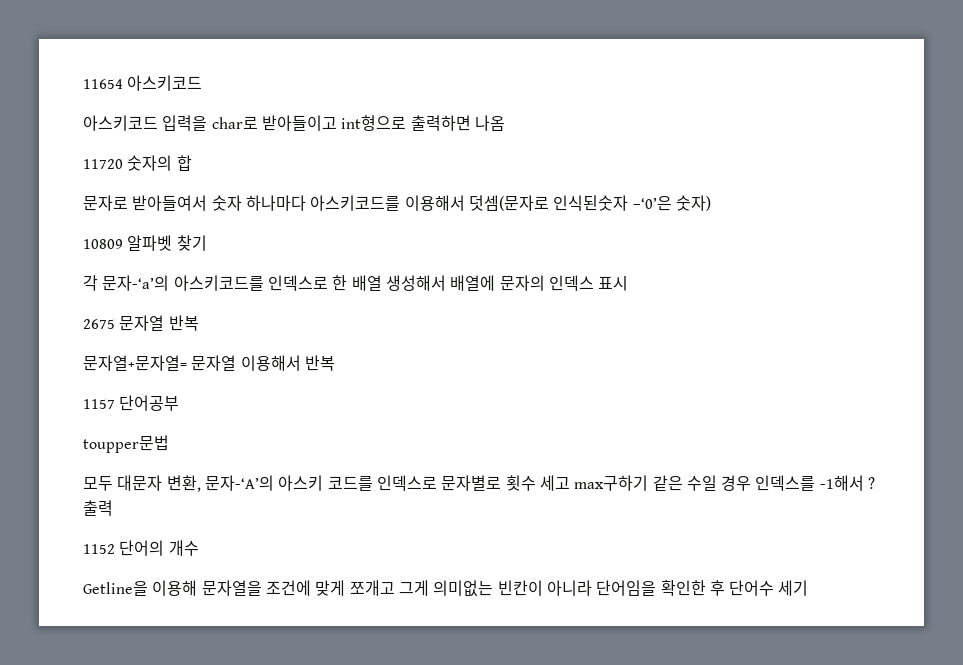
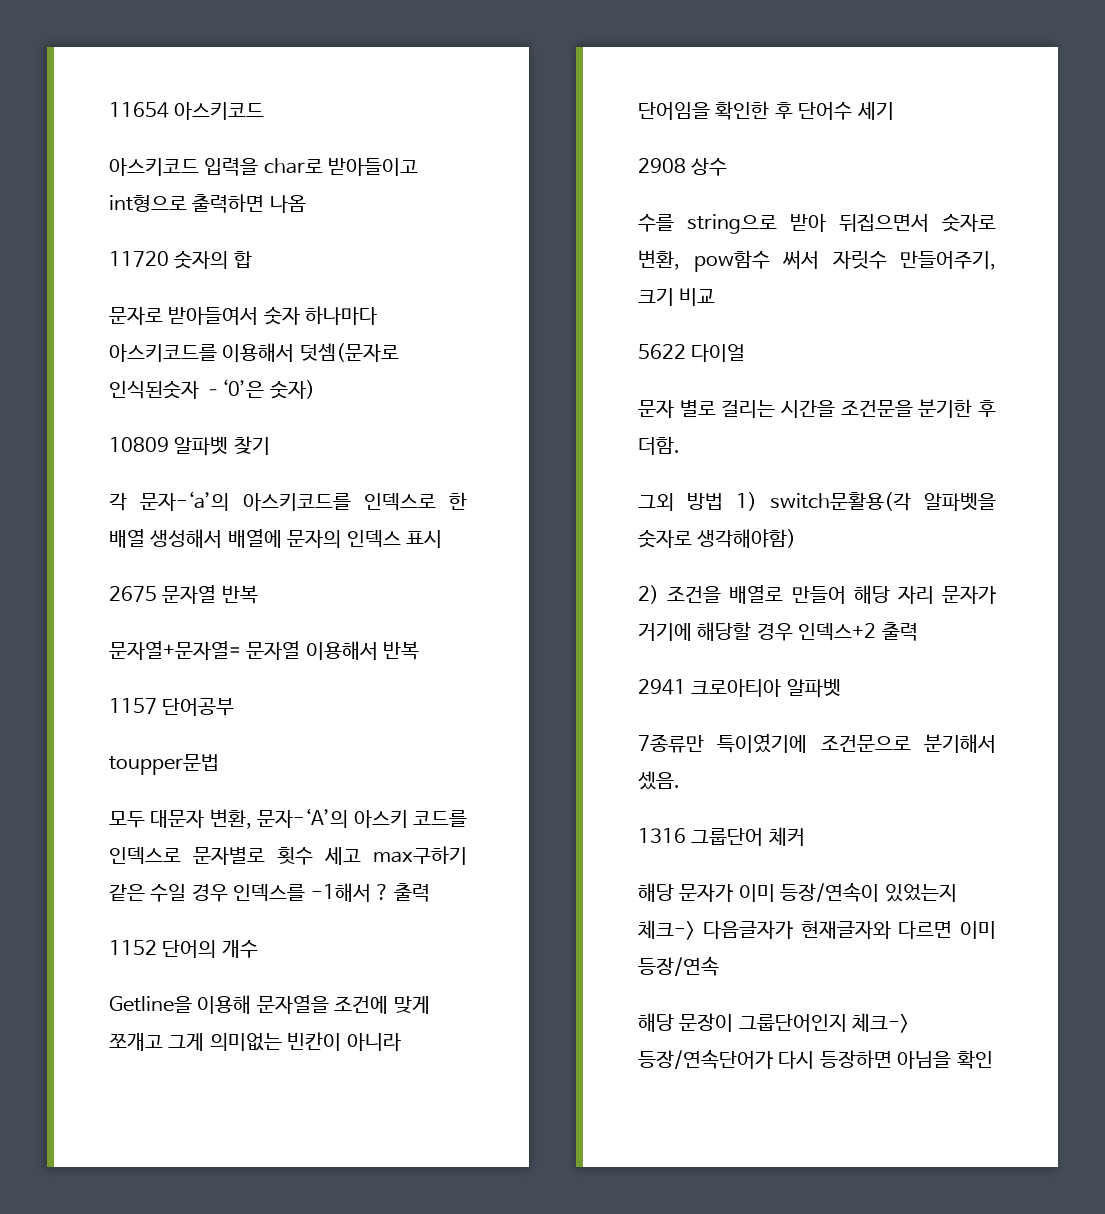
+ 2908 상수
+ 수를 string으로 받아 뒤집으면서 숫자로 변환, pow함수 써서 자릿수 만들어주기, 크기 비교
+ 5622 다이얼
+ 문자 별로 걸리는 시간을 조건문을 분기한 후 더함.
+ 그외 방법 1) switch문활용(각 알파벳을 숫자로 생각해야함)
+ 2) 조건을 배열로 만들어 해당 자리 문자가 거기에 해당할 경우 인덱스+2 출력
+ 2941 크로아티아 알파벳
+ 7종류만 특이였기에 조건문으로 분기해서 셌음.
+ 1316 그룹단어 체커
+ 해당 문자가 이미 등장/연속이 있었는지 체크-> 다음글자가 현재글자와 다르면 이미 등장/연속
+ 해당 문장이 그룹단어인지 체크-> 등장/연속단어가 다시 등장하면 아님을 확인

